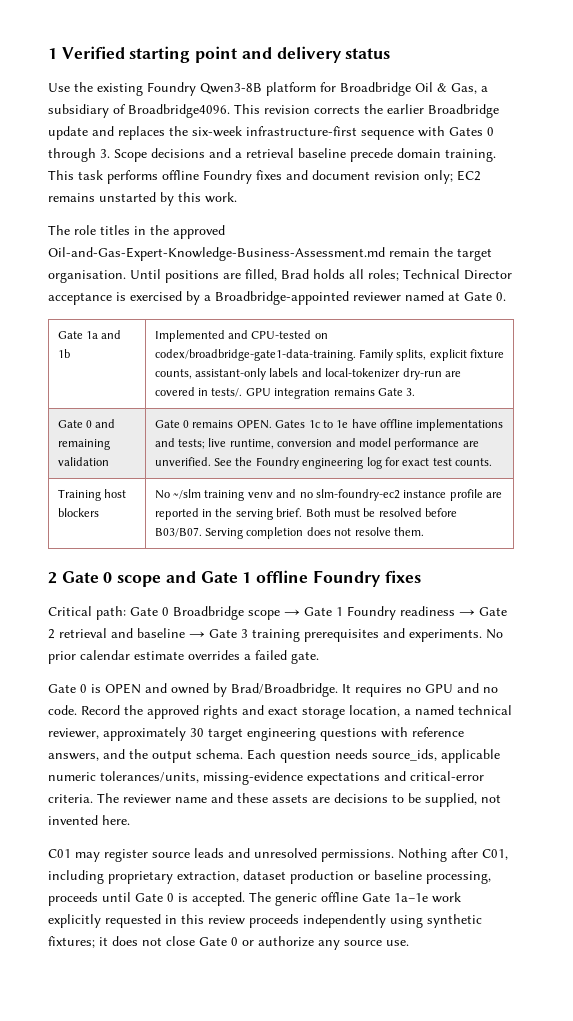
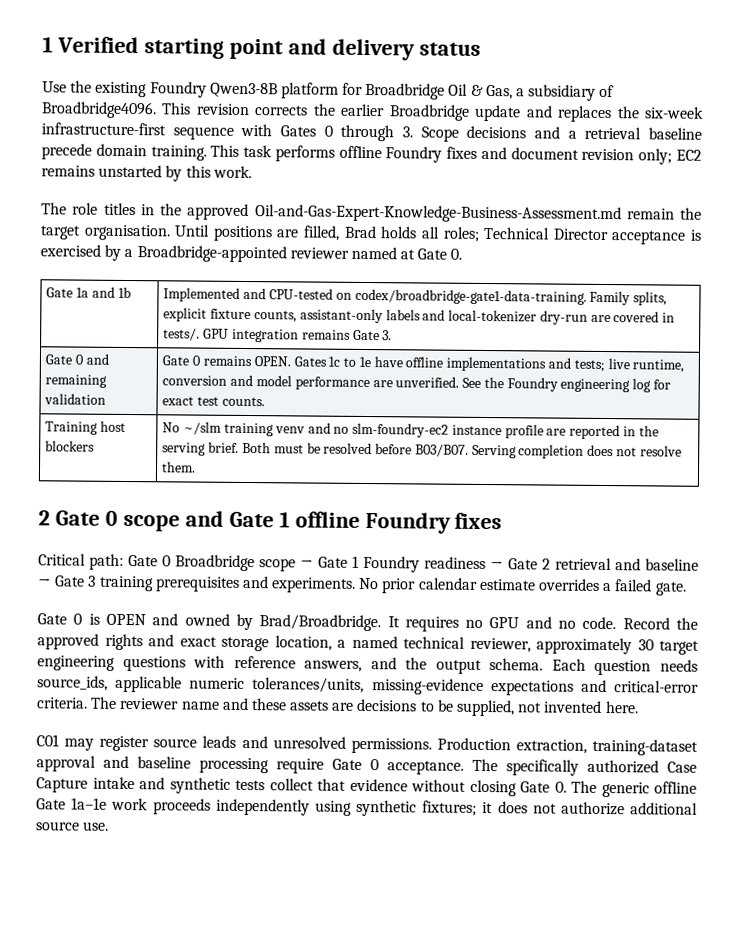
- Nothing after C01, including proprietary extraction, dataset production or baseline processing, proceeds until Gate 0 is accepted. The generic offline Gate 1a–1e work explicitly requested in this review proceeds independently using synthetic fixtures; it does not close Gate 0 or authorize any source use.
+ Production extraction, training-dataset approval and baseline processing require Gate 0 acceptance. The specifically authorized Case Capture intake and synthetic tests collect that evidence without closing Gate 0. The generic offline Gate 1a–1e work proceeds independently using synthetic fixtures; it does not authorize additional source use.

